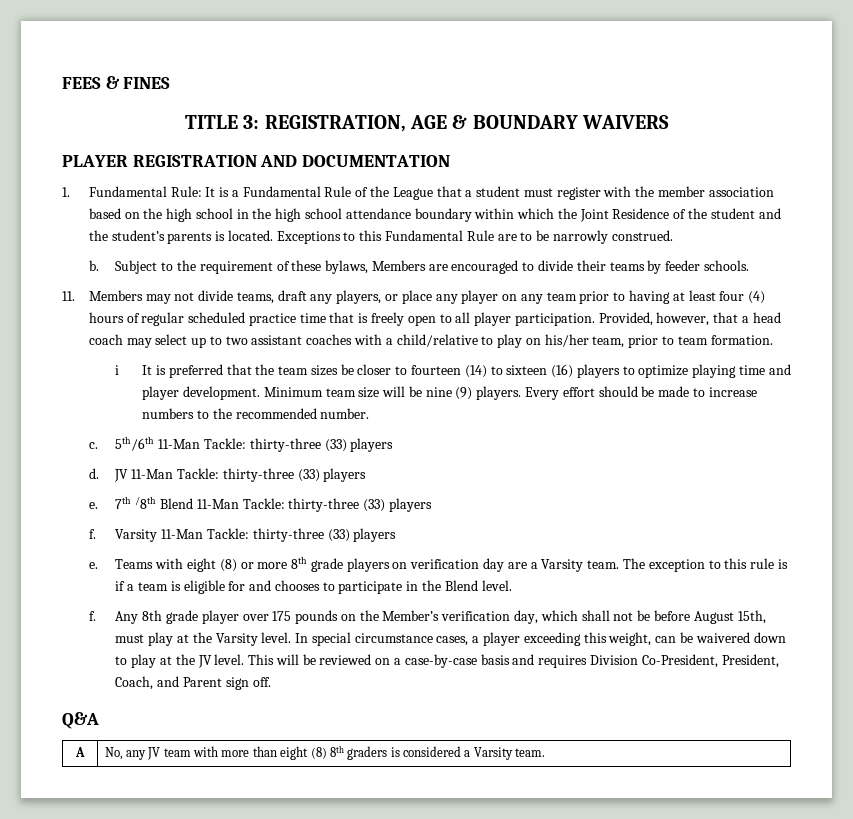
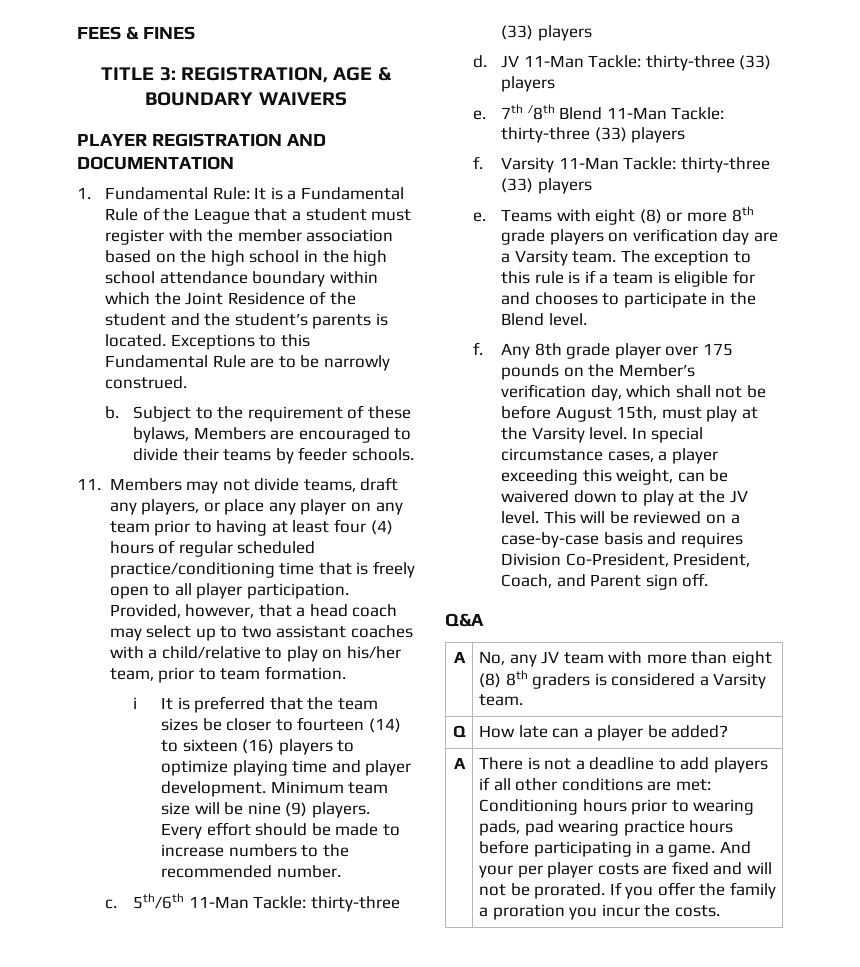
- 11. Members may not divide teams, draft any players, or place any player on any team prior to having at least four (4) hours of regular scheduled practice time that is freely open to all player participation.
+ 11. Members may not divide teams, draft any players, or place any player on any team prior to having at least four (4) hours of regular scheduled practice/conditioning time that is freely open to all player participation.
+ Q | How late can a player be added?
+ A | There is not a deadline to add players if all other conditions are met: Conditioning hours prior to wearing pads, pad wearing practice hours before participating in a game. And your per player costs are fixed and will not be prorated. If you offer the family a proration you incur the costs.

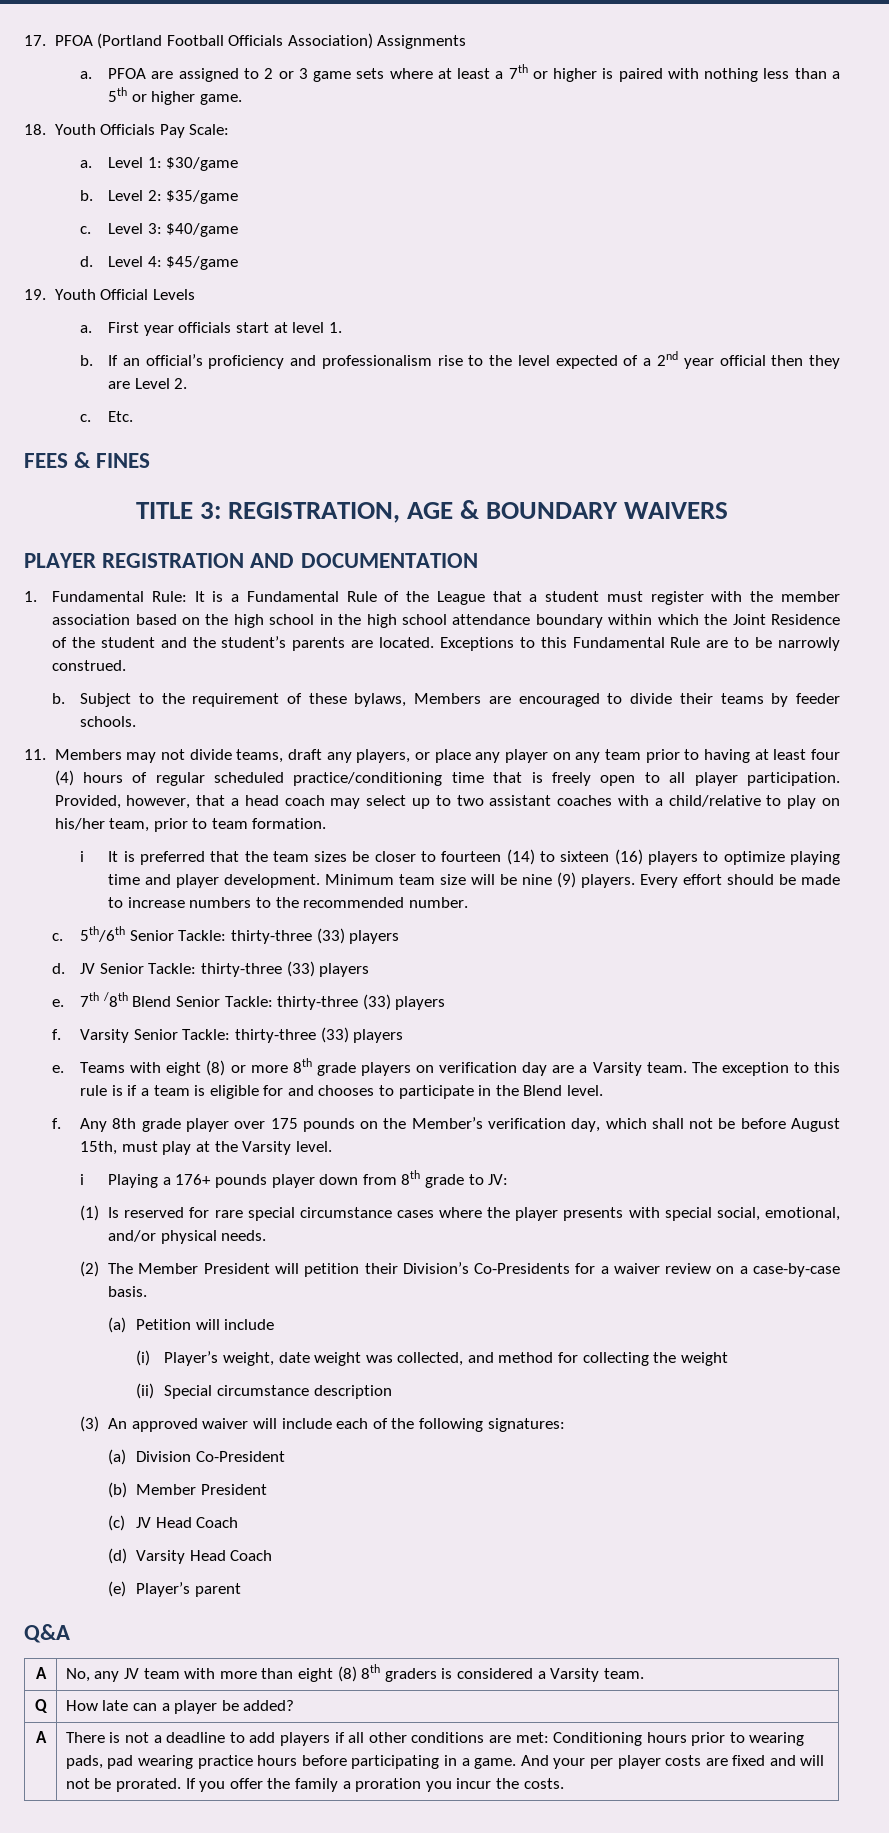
+ 17. PFOA (Portland Football Officials Association) Assignments
+ a. PFOA are assigned to 2 or 3 game sets where at least a 7th or higher is paired with nothing less than a 5th or higher game.
+ 18. Youth Officials Pay Scale:
+ a. Level 1: $30/game
+ b. Level 2: $35/game
+ c. Level 3: $40/game
+ d. Level 4: $45/game
+ 19. Youth Official Levels
+ a. First year officials start at level 1.
+ b. If an official’s proficiency and professionalism rise to the level expected of a 2nd year official then they are Level 2.
+ c. Etc.
- 1. Fundamental Rule: It is a Fundamental Rule of the League that a student must register with the member association based on the high school in the high school attendance boundary within which the Joint Residence of the student and the student’s parents is located.
+ 1. Fundamental Rule: It is a Fundamental Rule of the League that a student must register with the member association based on the high school in the high school attendance boundary within which the Joint Residence of the student and the student’s parents are located.
- 5th/6th 11-Man Tackle: thirty-three (33) players
+ 5th/6th Senior Tackle: thirty-three (33) players
- JV 11-Man Tackle: thirty-three (33) players
+ JV Senior Tackle: thirty-three (33) players
- 7th /8th Blend 11-Man Tackle: thirty-three (33) players
+ 7th /8th Blend Senior Tackle: thirty-three (33) players
- Varsity 11-Man Tackle: thirty-three (33) players
+ Varsity Senior Tackle: thirty-three (33) players
- Any 8th grade player over 175 pounds on the Member’s verification day, which shall not be before August 15th, must play at the Varsity level. In special circumstance cases, a player exceeding this weight, can be waivered down to play at the JV level. This will be reviewed on a case-by-case basis and requires Division Co-President, President, Coach, and Parent sign off.
+ Any 8th grade player over 175 pounds on the Member’s verification day, which shall not be before August 15th, must play at the Varsity level.
+ i Playing a 176+ pounds player down from 8th grade to JV:
+ (1) Is reserved for rare special circumstance cases where the player presents with special social, emotional, and/or physical needs.
+ (2) The Member President will petition their Division’s Co-Presidents for a waiver review on a case-by-case basis.
+ (a) Petition will include
+ (i) Player’s weight, date weight was collected, and method for collecting the weight
+ (ii) Special circumstance description
+ (3) An approved waiver will include each of the following signatures:
+ (a) Division Co-President
+ (b) Member President
+ (c) JV Head Coach
+ (d) Varsity Head Coach
+ (e) Player’s parent

